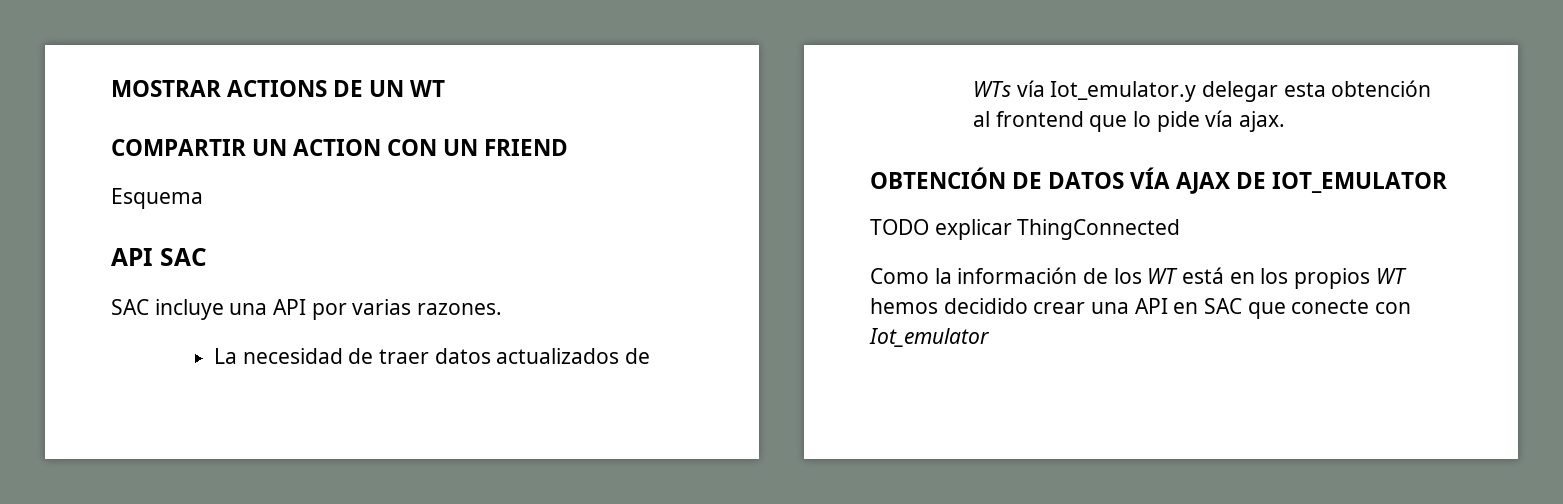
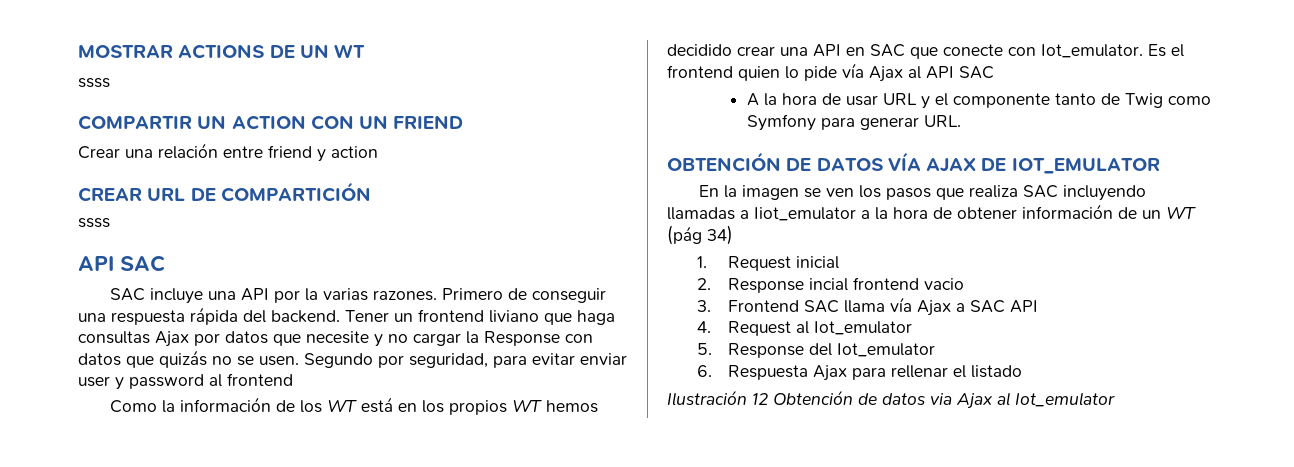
  MOSTRAR ACTIONS DE UN WT
+ ssss
- Esquema
+ Crear una relación entre friend y action
+ CREAR URL DE COMPARTICIÓN
+ ssss
- SAC incluye una API por varias razones.
- La necesidad de traer datos actualizados de WTs vía Iot_emulator.y delegar esta obtención al frontend que lo pide vía ajax.
- OBTENCIÓN DE DATOS VÍA AJAX DE IOT_EMULATOR
- TODO explicar ThingConnected
+ SAC incluye una API por la varias razones. Primero de conseguir una respuesta rápida del backend. Tener un frontend liviano que haga consultas Ajax por datos que necesite y no cargar la Response con datos que quizás no se usen. Segundo por seguridad, para evitar enviar user y password al frontend
- Como la información de los WT está en los propios WT hemos decidido crear una API en SAC que conecte con Iot_emulator
+ Como la información de los WT está en los propios WT hemos decidido crear una API en SAC que conecte con Iot_emulator. Es el frontend quien lo pide vía Ajax al API SAC
+ A la hora de usar URL y el componente tanto de Twig como Symfony para generar URL.
+ OBTENCIÓN DE DATOS VÍA AJAX DE IOT_EMULATOR
+ En la imagen se ven los pasos que realiza SAC incluyendo llamadas a Iiot_emulator a la hora de obtener información de un WT (pág 34)
+ 1. Request inicial
+ 2. Response incial frontend vacio
+ 3. Frontend SAC llama vía Ajax a SAC API
+ 4. Request al Iot_emulator
+ 5. Response del Iot_emulator
+ 6. Respuesta Ajax para rellenar el listado
+ Ilustración 12 Obtención de datos via Ajax al Iot_emulator

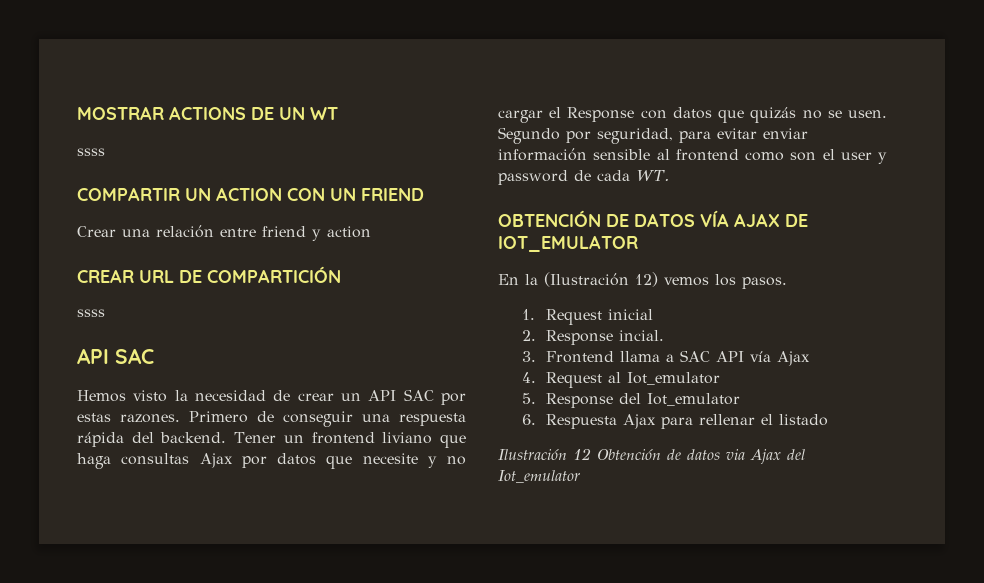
- SAC incluye una API por la varias razones.
+ Hemos visto la necesidad de crear un API SAC por estas razones.
- Tener un frontend liviano que haga consultas Ajax por datos que necesite y no cargar la Response con datos que quizás no se usen.
+ Tener un frontend liviano que haga consultas Ajax por datos que necesite y no cargar el Response con datos que quizás no se usen.
- Segundo por seguridad, para evitar enviar user y password al frontend
- Como la información de los WT está en los propios WT hemos decidido crear una API en SAC que conecte con Iot_emulator. Es el frontend quien lo pide vía Ajax al API SAC
- A la hora de usar URL y el componente tanto de Twig como Symfony para generar URL.
+ Segundo por seguridad, para evitar enviar información sensible al frontend como son el user y password de cada WT.
- En la imagen se ven los pasos que realiza SAC incluyendo llamadas a Iiot_emulator a la hora de obtener información de un WT (pág 34)
+ En la (Ilustración 12) vemos los pasos.
- 2. Response incial frontend vacio
+ 2. Response incial.
- 3. Frontend SAC llama vía Ajax a SAC API
+ 3. Frontend llama a SAC API vía Ajax
- Ilustración 12 Obtención de datos via Ajax al Iot_emulator
+ Ilustración 12 Obtención de datos via Ajax del Iot_emulator

